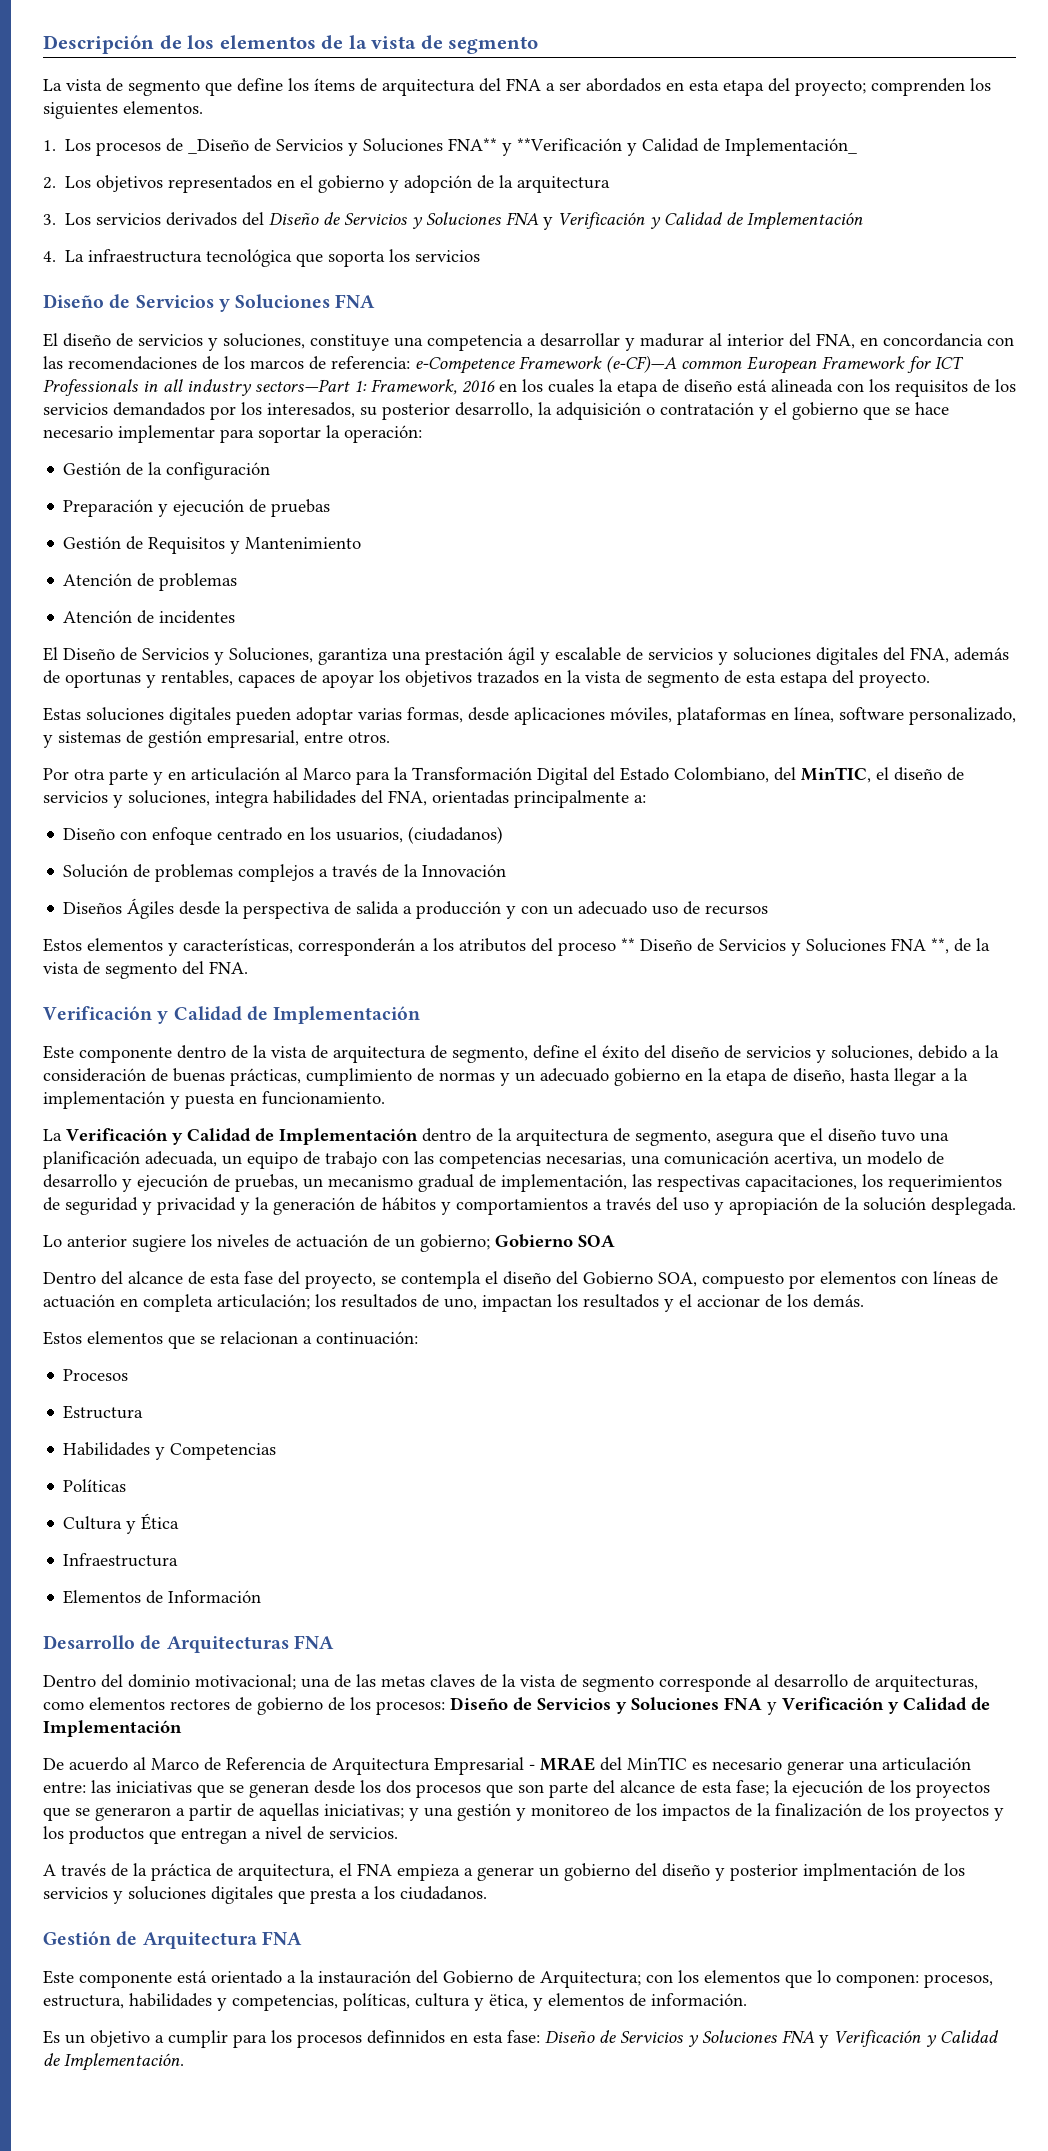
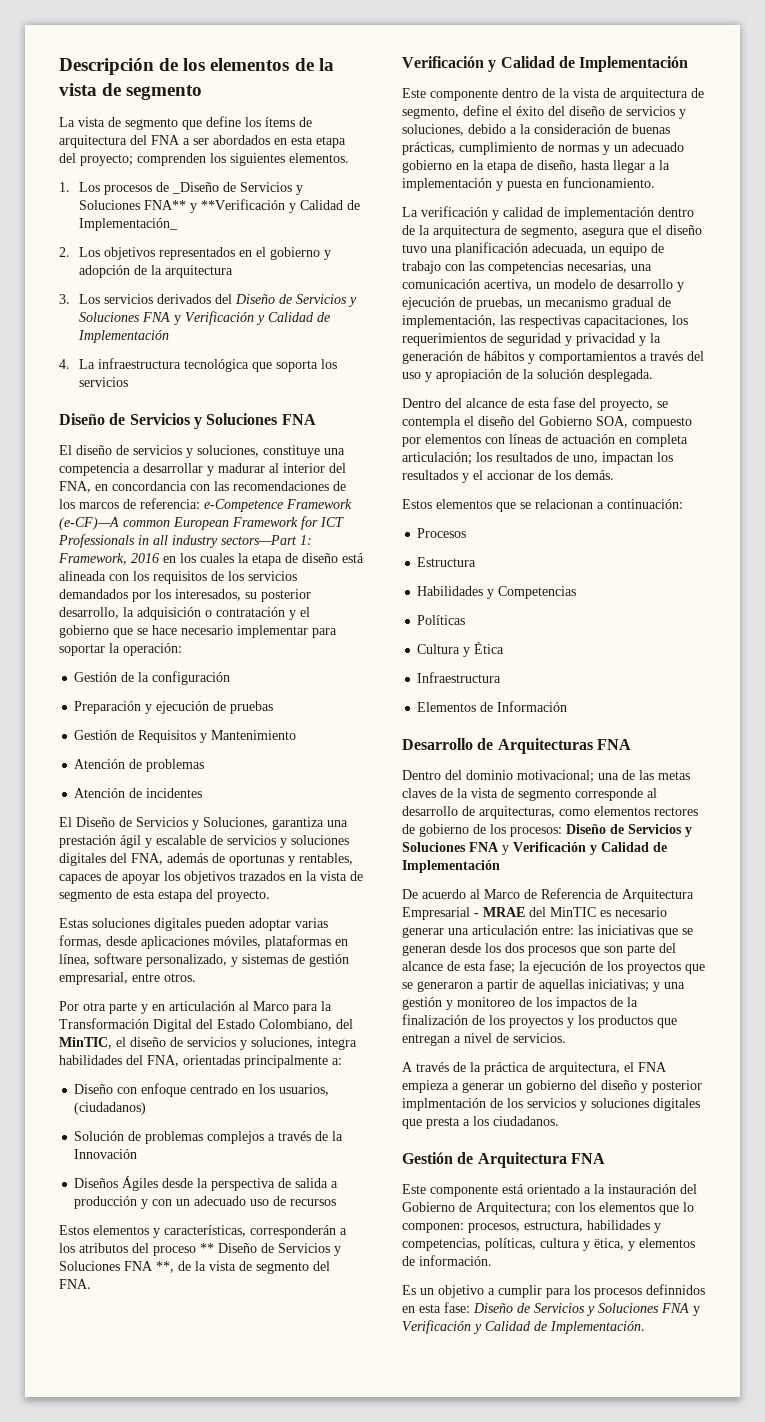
- La Verificación y Calidad de Implementación dentro de la arquitectura de segmento, asegura que el diseño tuvo una planificación adecuada, un equipo de trabajo con las competencias necesarias, una comunicación acertiva, un modelo de desarrollo y ejecución de pruebas, un mecanismo gradual de implementación, las respectivas capacitaciones, los requerimientos de seguridad y privacidad y la generación de hábitos y comportamientos a través del uso y apropiación de la solución desplegada.
+ La verificación y calidad de implementación dentro de la arquitectura de segmento, asegura que el diseño tuvo una planificación adecuada, un equipo de trabajo con las competencias necesarias, una comunicación acertiva, un modelo de desarrollo y ejecución de pruebas, un mecanismo gradual de implementación, las respectivas capacitaciones, los requerimientos de seguridad y privacidad y la generación de hábitos y comportamientos a través del uso y apropiación de la solución desplegada.
- Lo anterior sugiere los niveles de actuación de un gobierno; Gobierno SOA

